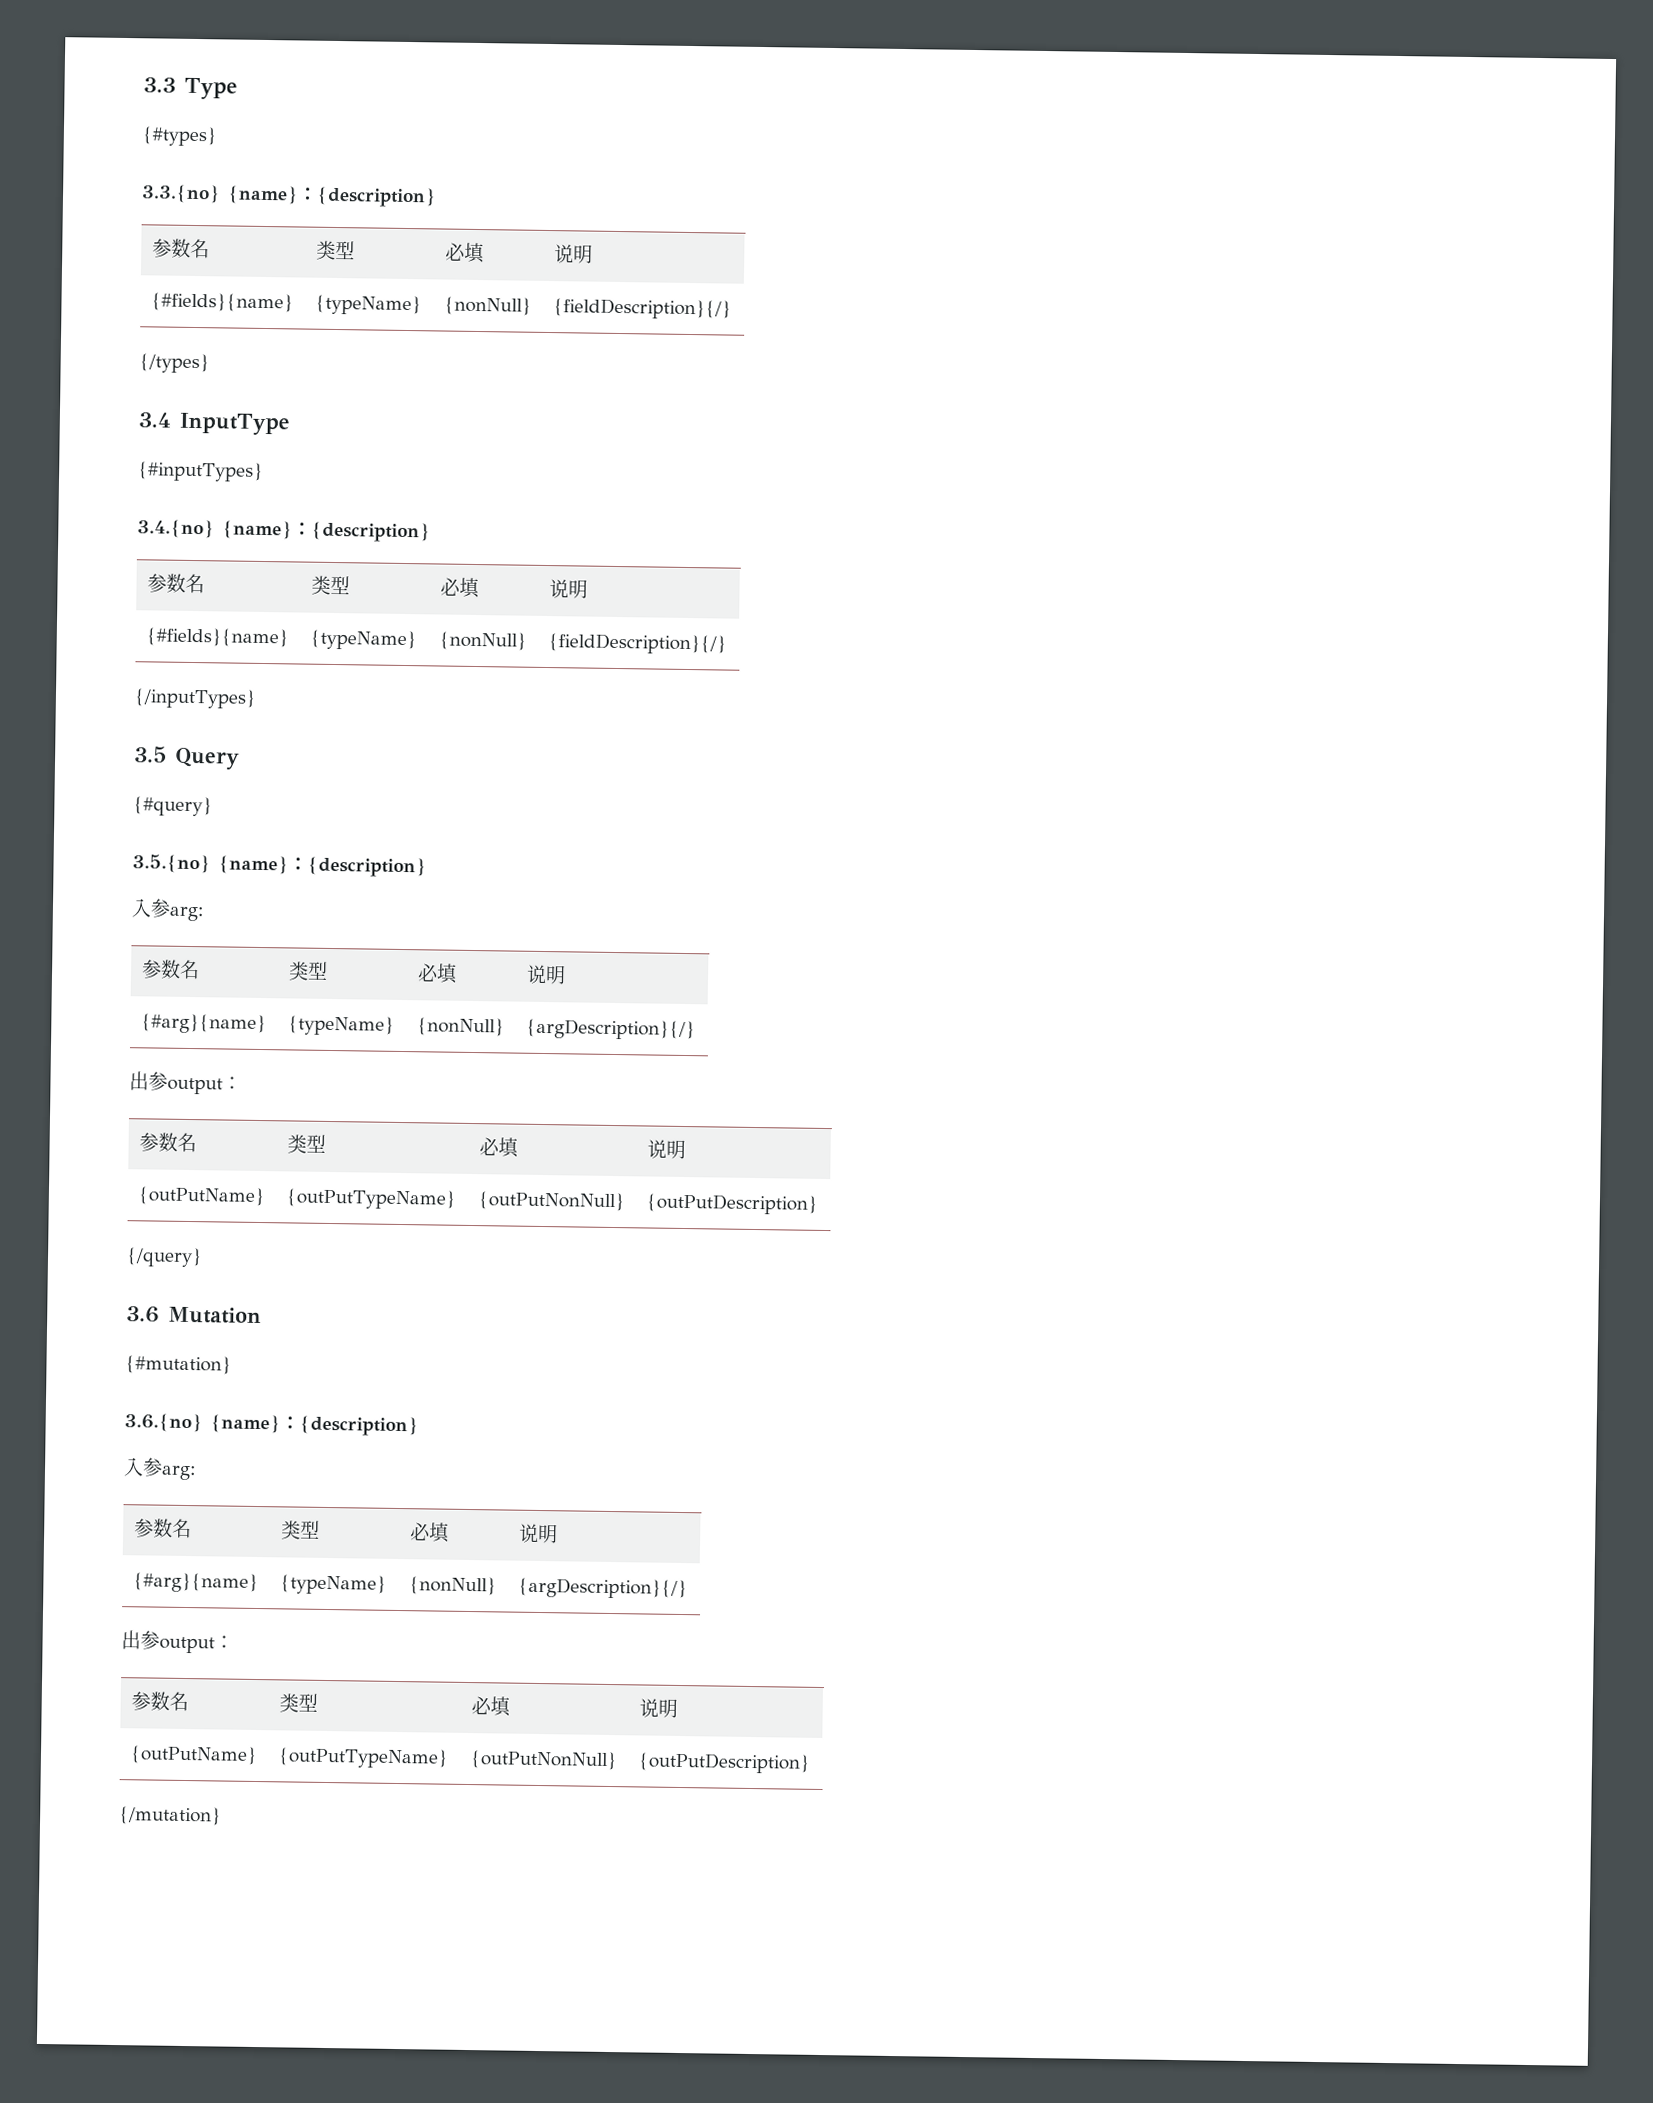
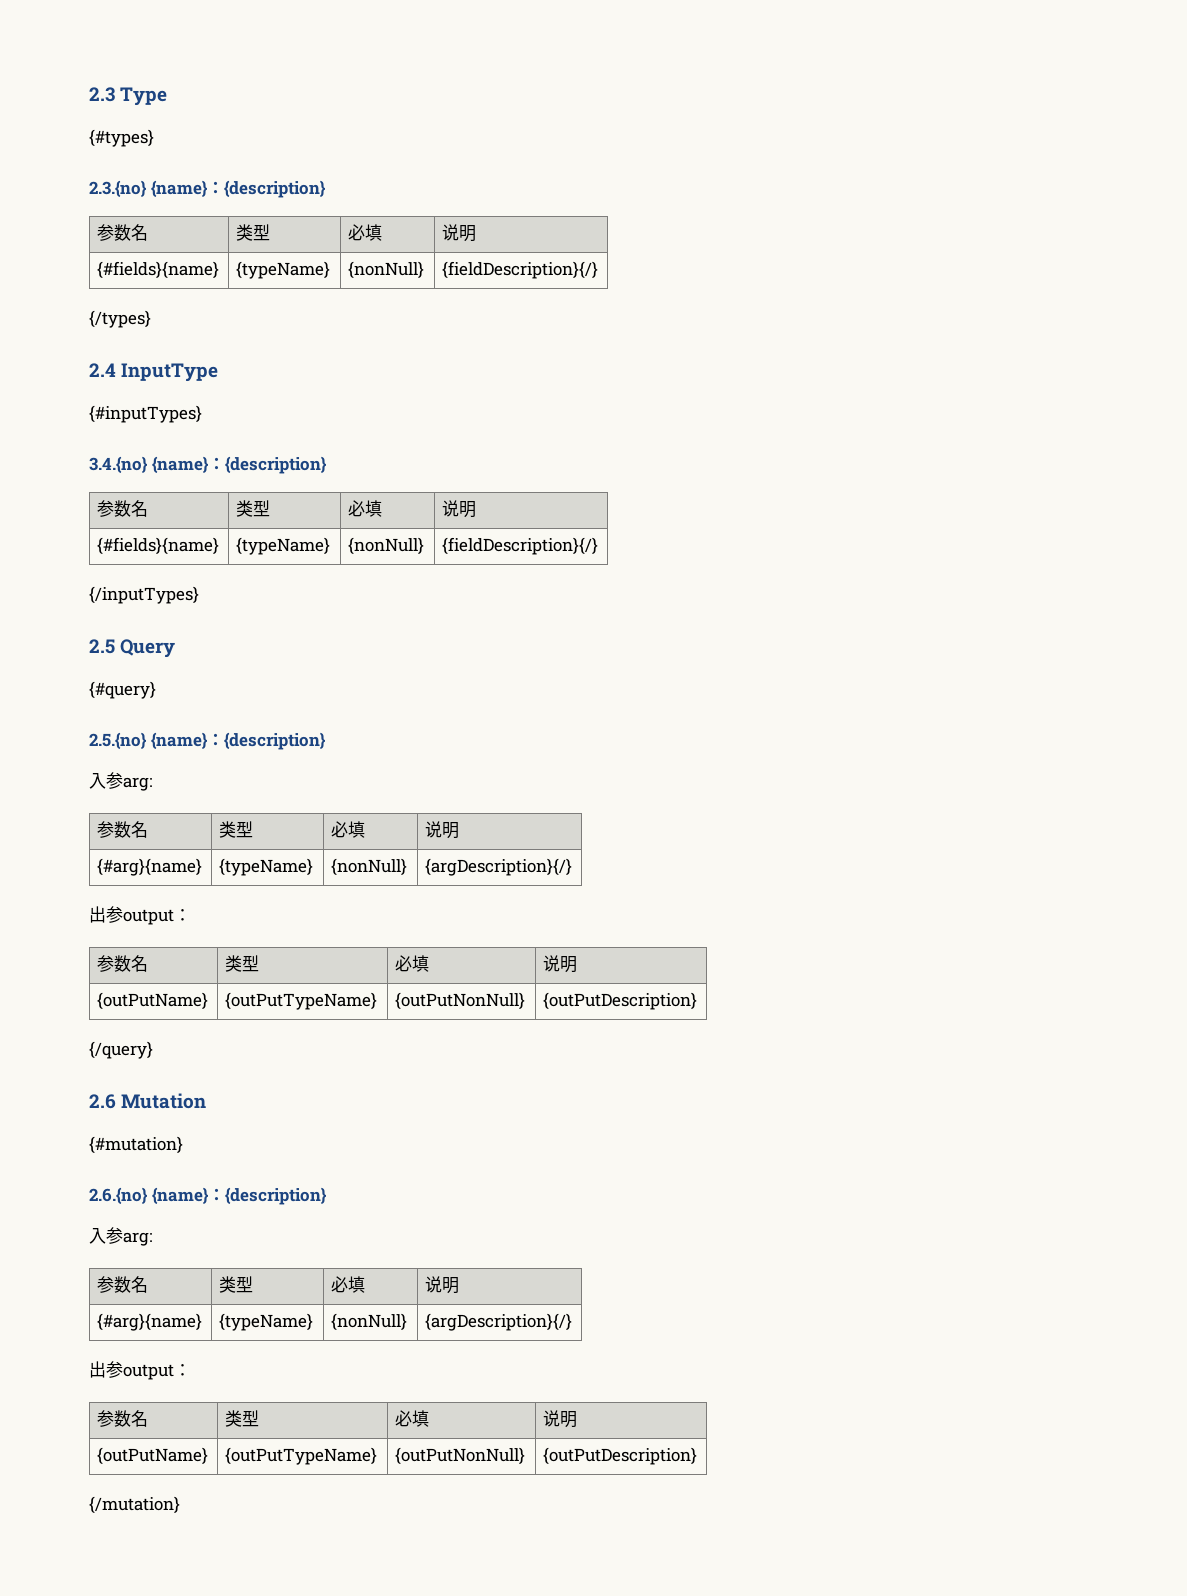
- 3.3 Type
+ 2.3 Type
- 3.3.{no} {name}：{description}
+ 2.3.{no} {name}：{description}
- 3.4 InputType
+ 2.4 InputType
- 3.5 Query
+ 2.5 Query
- 3.5.{no} {name}：{description}
+ 2.5.{no} {name}：{description}
- 3.6 Mutation
+ 2.6 Mutation
- 3.6.{no} {name}：{description}
+ 2.6.{no} {name}：{description}

